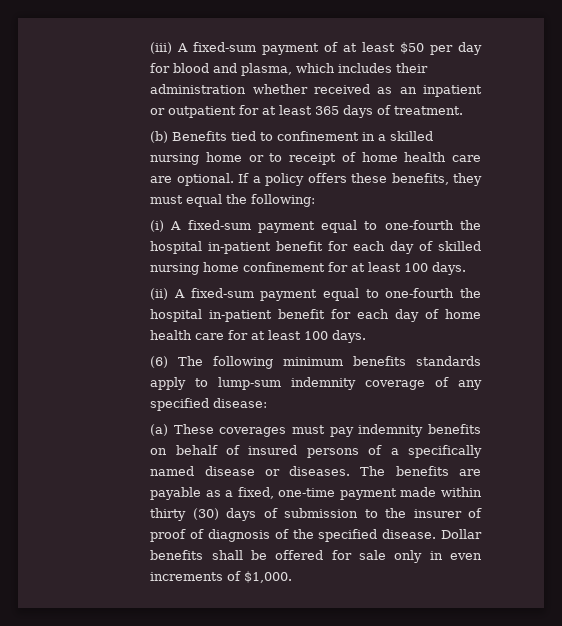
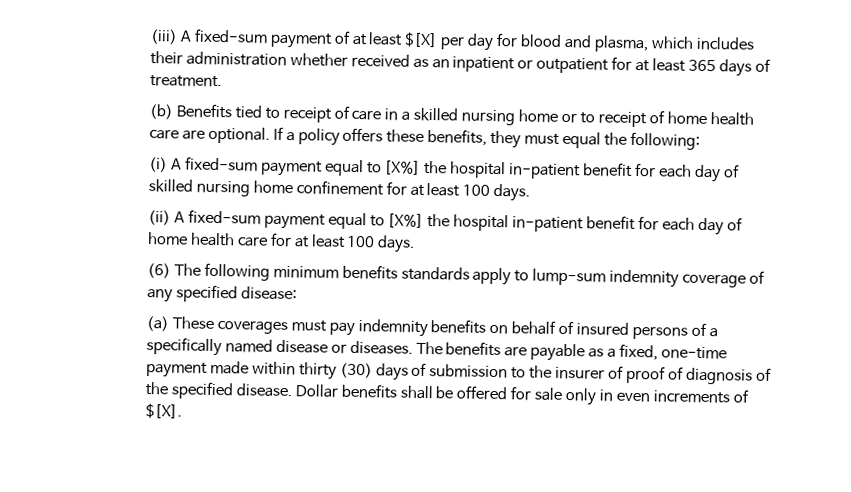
- (iii) A fixed-sum payment of at least $50 per day for blood and plasma, which includes their administration whether received as an inpatient or outpatient for at least 365 days of treatment.
+ (iii) A fixed-sum payment of at least $[X] per day for blood and plasma, which includes their administration whether received as an inpatient or outpatient for at least 365 days of treatment.
- (b) Benefits tied to confinement in a skilled nursing home or to receipt of home health care are optional.
+ (b) Benefits tied to receipt of care in a skilled nursing home or to receipt of home health care are optional.
- (i) A fixed-sum payment equal to one-fourth the hospital in-patient benefit for each day of skilled nursing home confinement for at least 100 days.
+ (i) A fixed-sum payment equal to [X%] the hospital in-patient benefit for each day of skilled nursing home confinement for at least 100 days.
- (ii) A fixed-sum payment equal to one-fourth the hospital in-patient benefit for each day of home health care for at least 100 days.
+ (ii) A fixed-sum payment equal to [X%] the hospital in-patient benefit for each day of home health care for at least 100 days.
- Dollar benefits shall be offered for sale only in even increments of $1,000.
+ Dollar benefits shall be offered for sale only in even increments of $[X].

